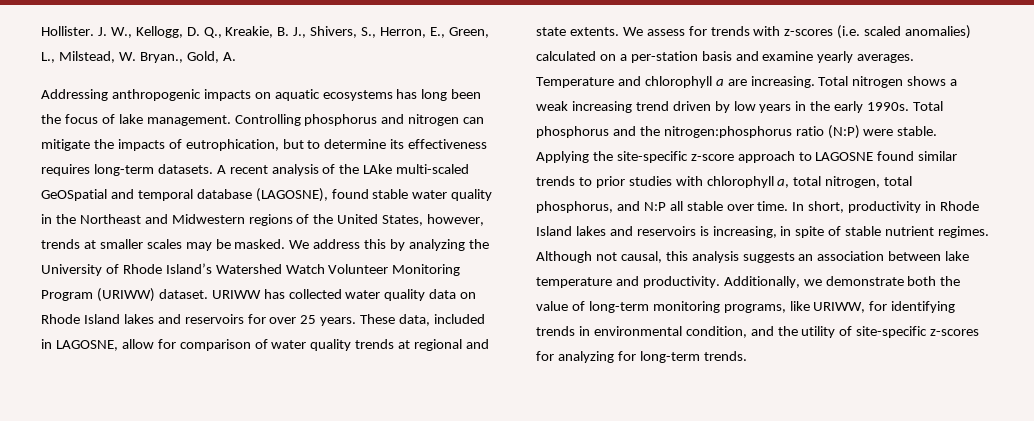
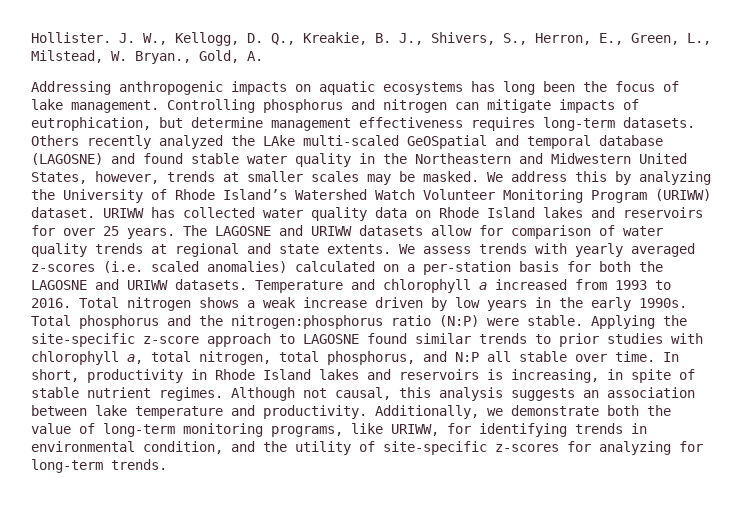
- Controlling phosphorus and nitrogen can mitigate the impacts of eutrophication, but to determine its effectiveness requires long-term datasets.
+ Controlling phosphorus and nitrogen can mitigate impacts of eutrophication, but determine management effectiveness requires long-term datasets.
- A recent analysis of the LAke multi-scaled GeOSpatial and temporal database (LAGOSNE), found stable water quality in the Northeast and Midwestern regions of the United States, however, trends at smaller scales may be masked.
+ Others recently analyzed the LAke multi-scaled GeOSpatial and temporal database (LAGOSNE) and found stable water quality in the Northeastern and Midwestern United States, however, trends at smaller scales may be masked.
- These data, included in LAGOSNE, allow for comparison of water quality trends at regional and state extents.
+ The LAGOSNE and URIWW datasets allow for comparison of water quality trends at regional and state extents.
- We assess for trends with z-scores (i.e. scaled anomalies) calculated on a per-station basis and examine yearly averages. Temperature and chlorophyll a are increasing.
+ We assess trends with yearly averaged z-scores (i.e. scaled anomalies) calculated on a per-station basis for both the LAGOSNE and URIWW datasets. Temperature and chlorophyll a increased from 1993 to 2016.
- Total nitrogen shows a weak increasing trend driven by low years in the early 1990s.
+ Total nitrogen shows a weak increase driven by low years in the early 1990s.

